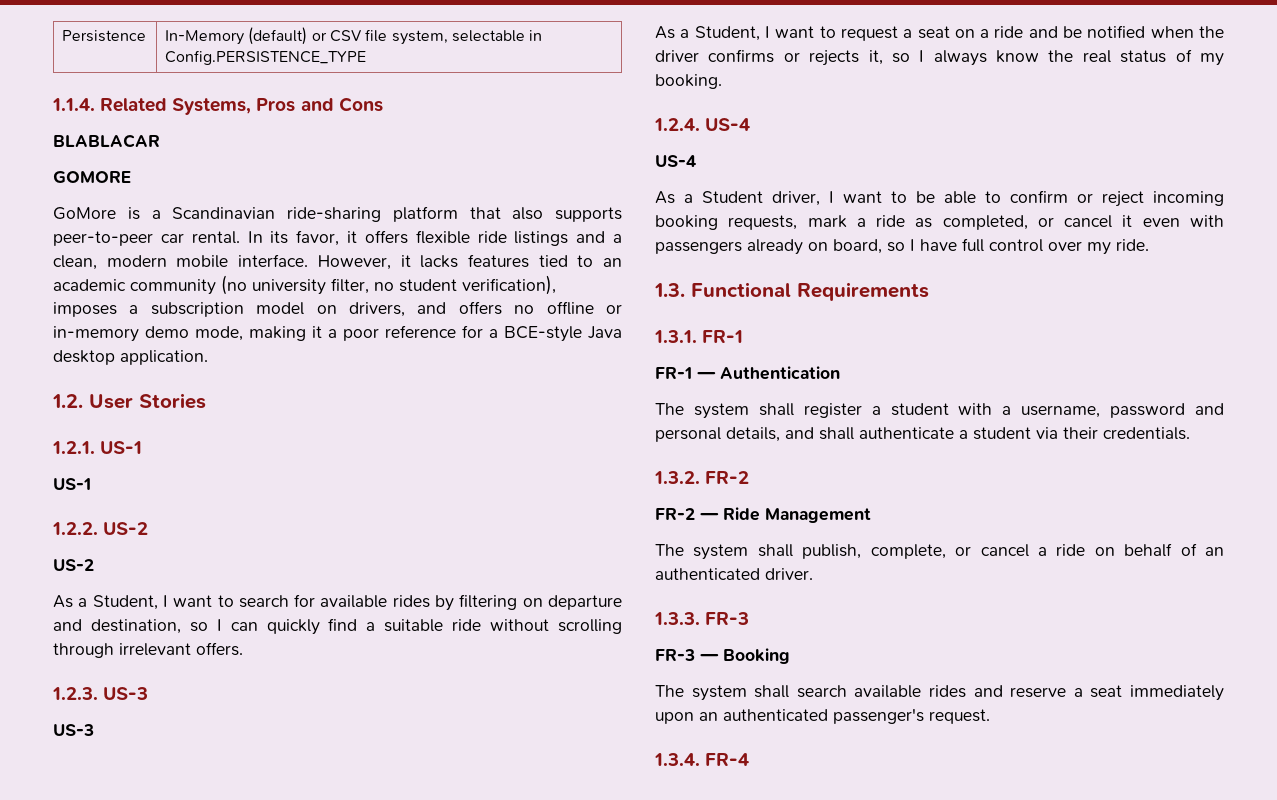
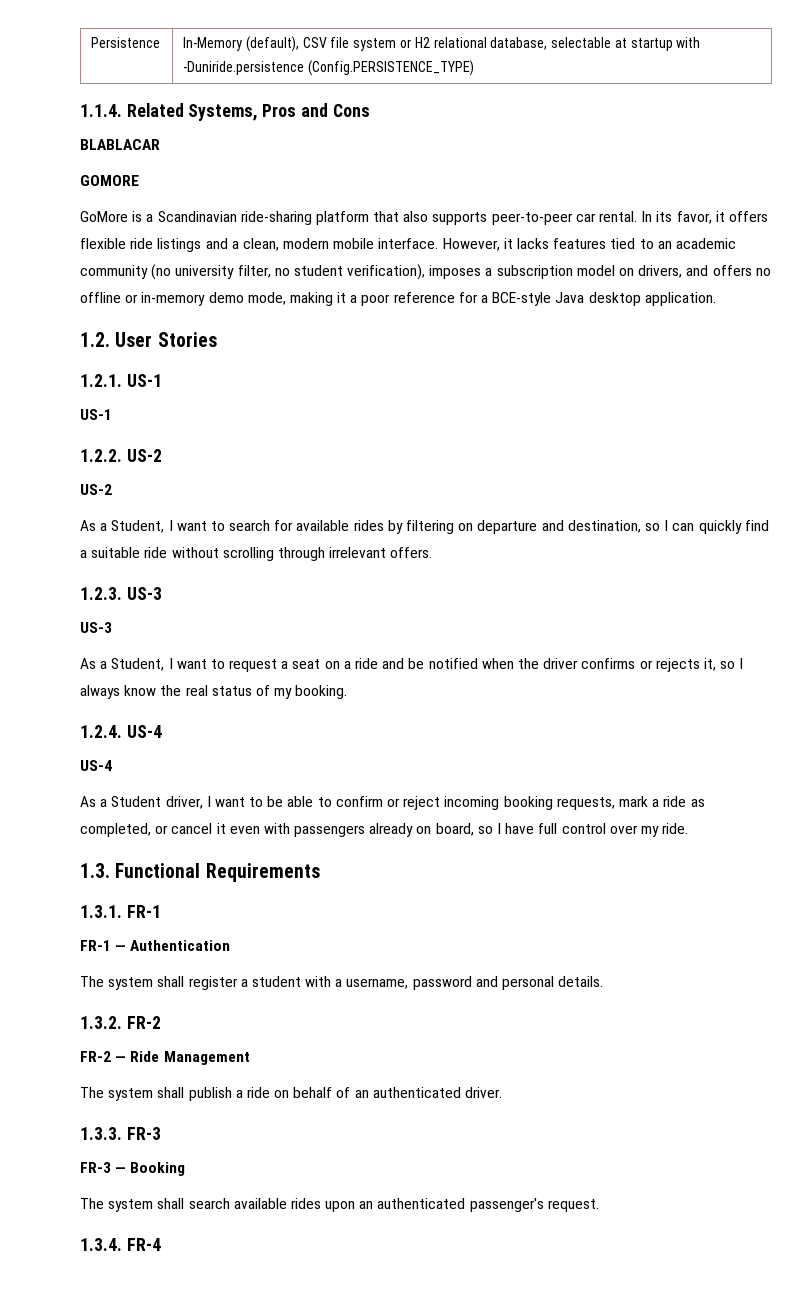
- Persistence | In-Memory (default) or CSV file system, selectable in Config.PERSISTENCE_TYPE
+ Persistence | In-Memory (default), CSV file system or H2 relational database, selectable at startup with -Duniride.persistence (Config.PERSISTENCE_TYPE)
- The system shall register a student with a username, password and personal details, and shall authenticate a student via their credentials.
+ The system shall register a student with a username, password and personal details.
- The system shall publish, complete, or cancel a ride on behalf of an authenticated driver.
+ The system shall publish a ride on behalf of an authenticated driver.
- The system shall search available rides and reserve a seat immediately upon an authenticated passenger's request.
+ The system shall search available rides upon an authenticated passenger's request.

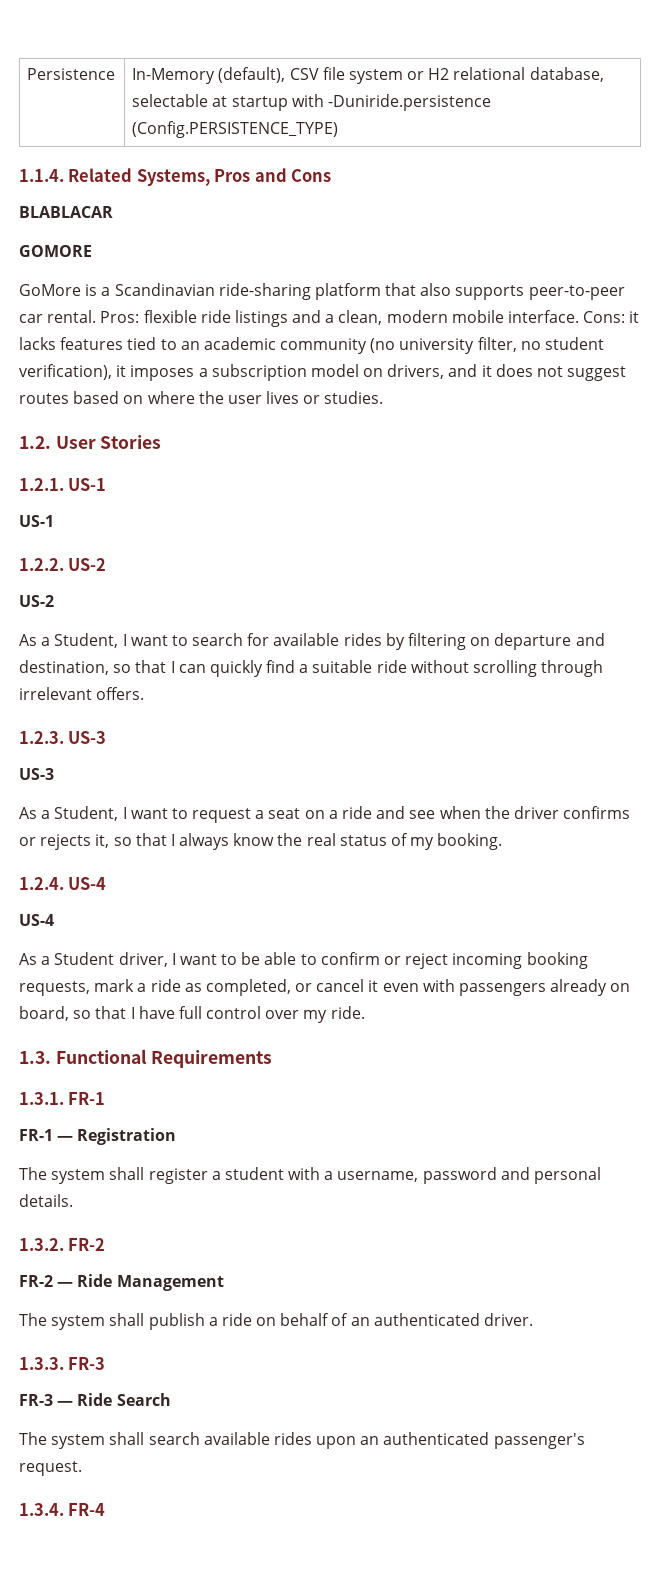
- In its favor, it offers flexible ride listings and a clean, modern mobile interface.
+ Pros: flexible ride listings and a clean, modern mobile interface.
- However, it lacks features tied to an academic community (no university filter, no student verification), imposes a subscription model on drivers, and offers no offline or in-memory demo mode, making it a poor reference for a BCE-style Java desktop application.
+ Cons: it lacks features tied to an academic community (no university filter, no student verification), it imposes a subscription model on drivers, and it does not suggest routes based on where the user lives or studies.
- As a Student, I want to search for available rides by filtering on departure and destination, so I can quickly find a suitable ride without scrolling through irrelevant offers.
+ As a Student, I want to search for available rides by filtering on departure and destination, so that I can quickly find a suitable ride without scrolling through irrelevant offers.
- As a Student, I want to request a seat on a ride and be notified when the driver confirms or rejects it, so I always know the real status of my booking.
+ As a Student, I want to request a seat on a ride and see when the driver confirms or rejects it, so that I always know the real status of my booking.
- As a Student driver, I want to be able to confirm or reject incoming booking requests, mark a ride as completed, or cancel it even with passengers already on board, so I have full control over my ride.
+ As a Student driver, I want to be able to confirm or reject incoming booking requests, mark a ride as completed, or cancel it even with passengers already on board, so that I have full control over my ride.
- FR-1 — Authentication
+ FR-1 — Registration
- FR-3 — Booking
+ FR-3 — Ride Search

